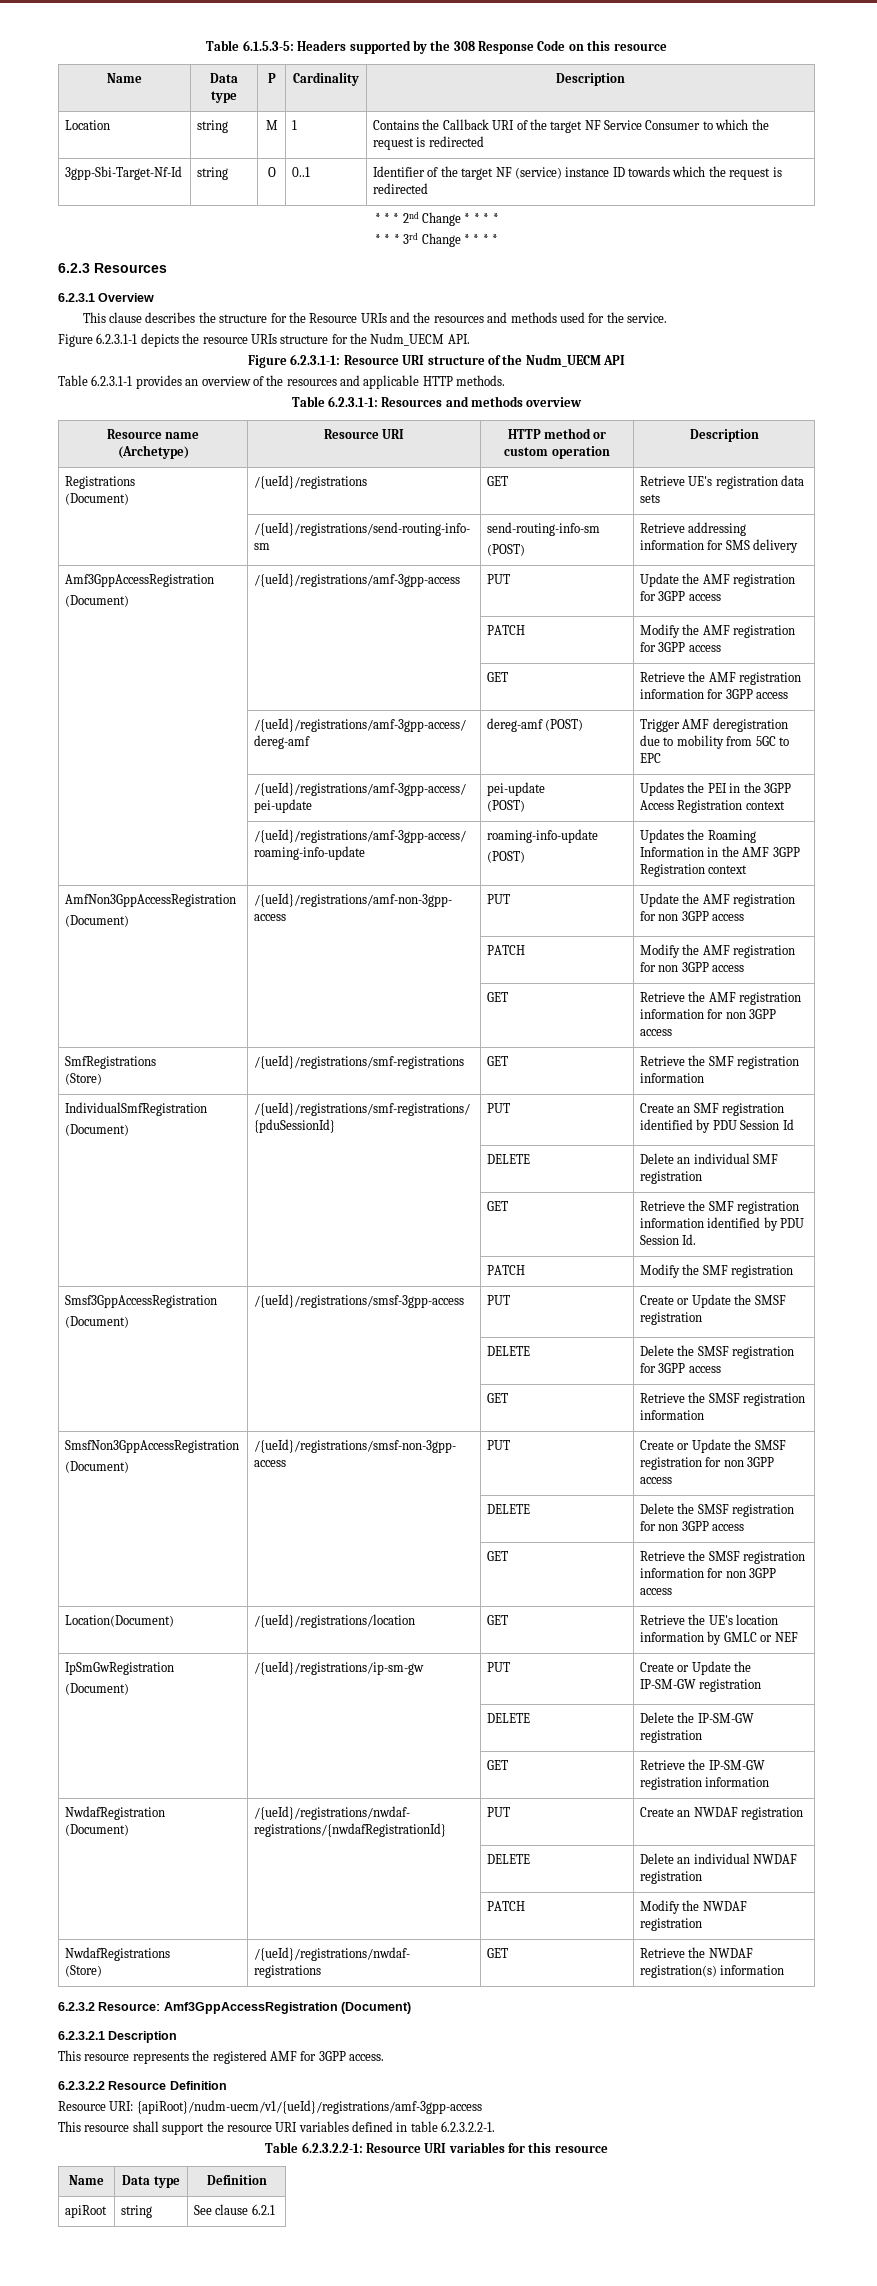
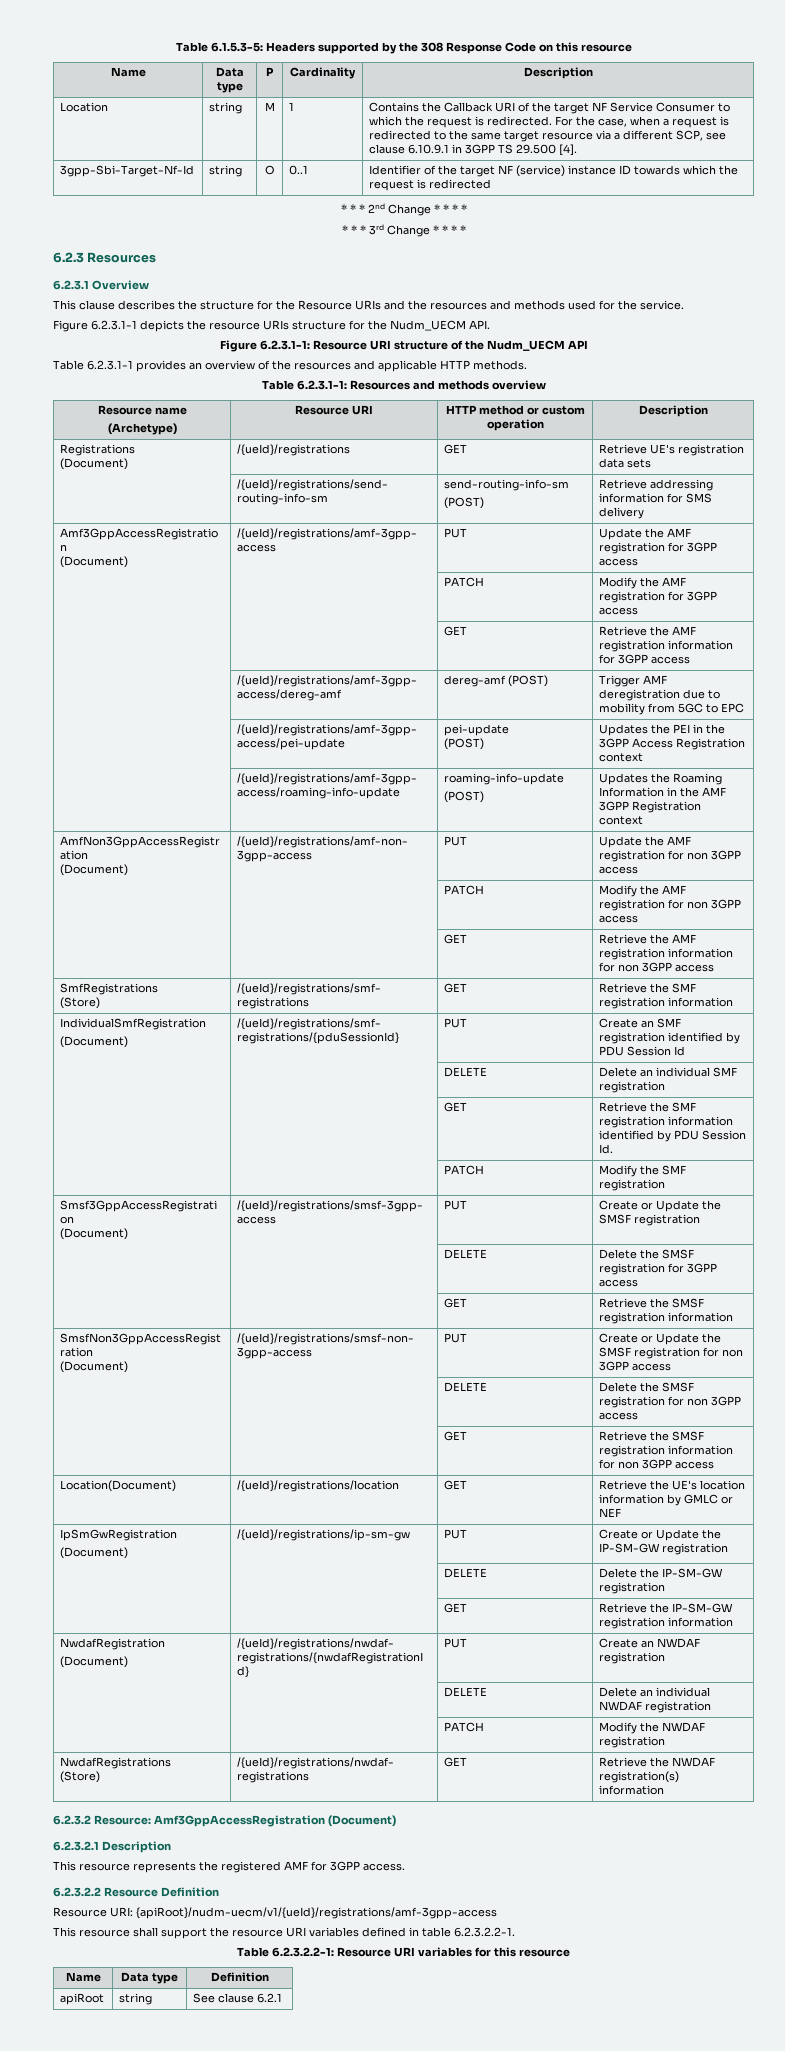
- Contains the Callback URI of the target NF Service Consumer to which the request is redirected
+ Contains the Callback URI of the target NF Service Consumer to which the request is redirected. For the case, when a request is redirected to the same target resource via a different SCP, see clause 6.10.9.1 in 3GPP TS 29.500 [4].

